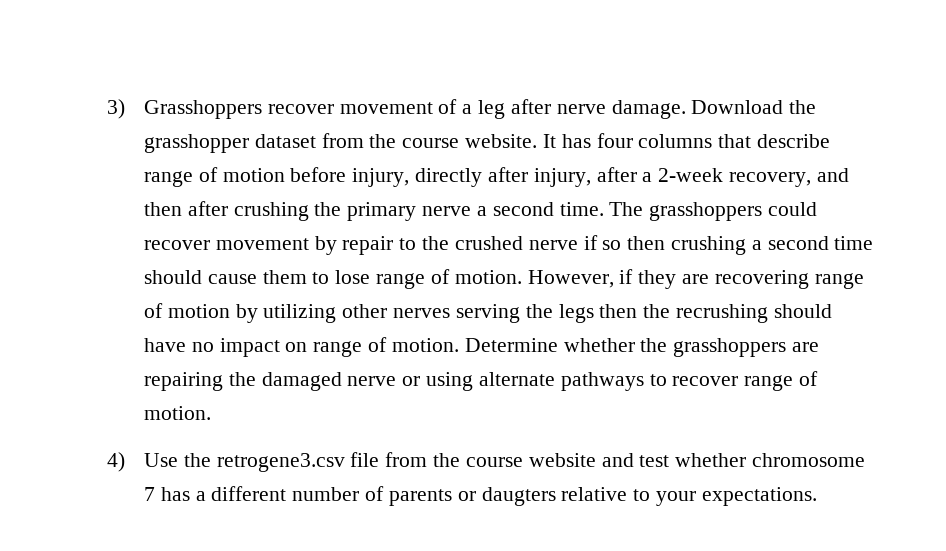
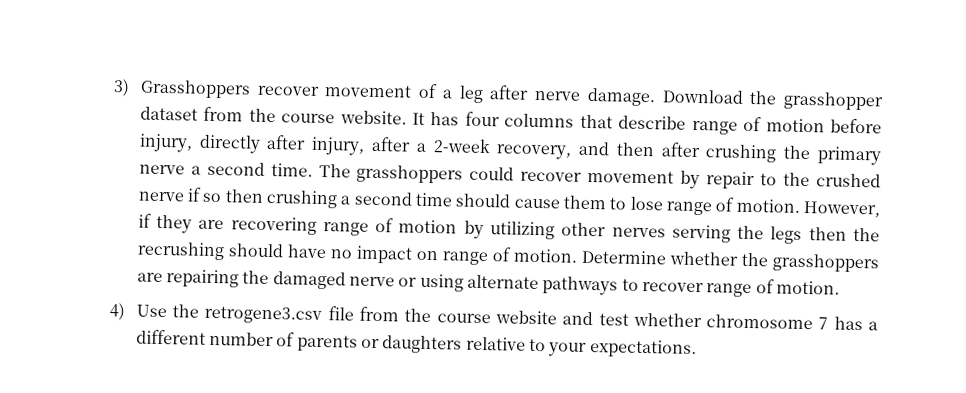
- 4) Use the retrogene3.csv file from the course website and test whether chromosome 7 has a different number of parents or daugters relative to your expectations.
+ 4) Use the retrogene3.csv file from the course website and test whether chromosome 7 has a different number of parents or daughters relative to your expectations.

